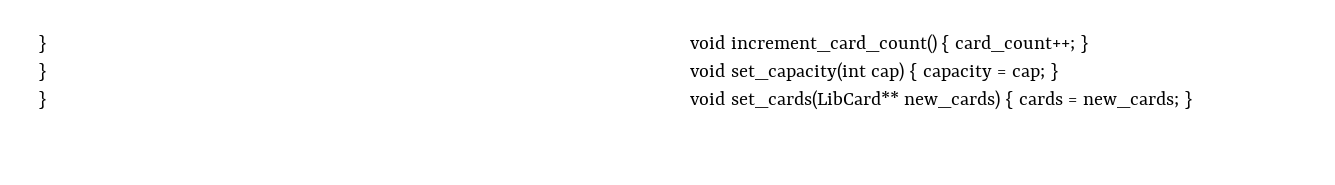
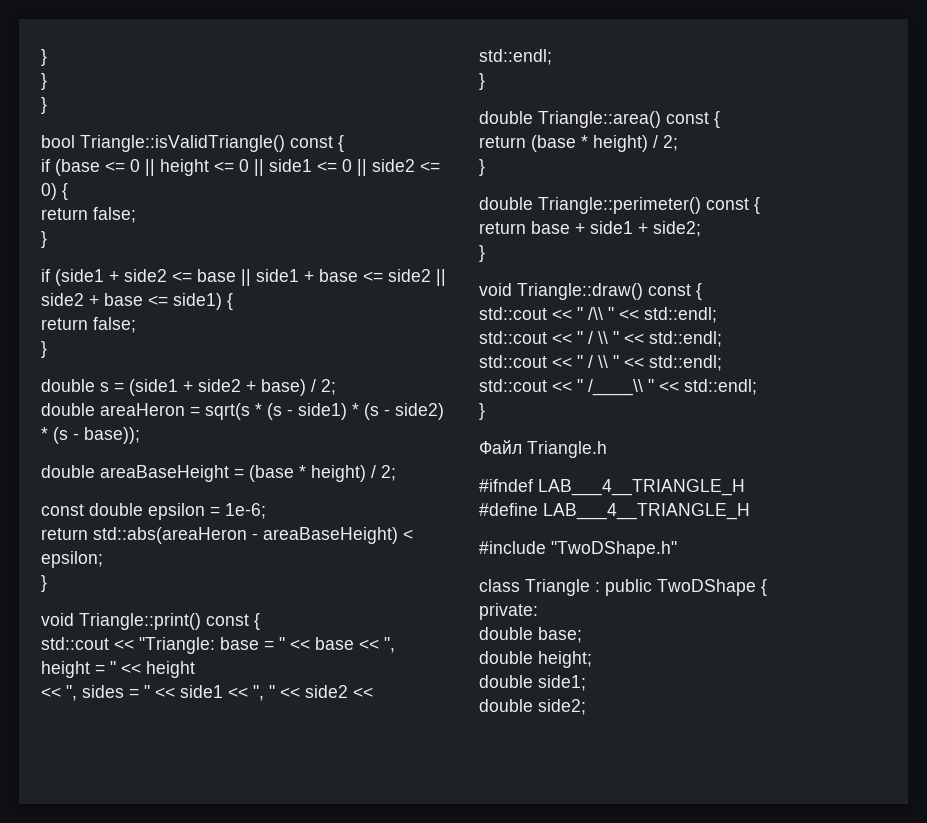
- void increment_card_count() { card_count++; }
- void set_capacity(int cap) { capacity = cap; }
- void set_cards(LibCard** new_cards) { cards = new_cards; }
+ bool Triangle::isValidTriangle() const {
+ if (base <= 0 || height <= 0 || side1 <= 0 || side2 <= 0) {
+ return false;
+ }
+ if (side1 + side2 <= base || side1 + base <= side2 || side2 + base <= side1) {
+ return false;
+ }
+ double s = (side1 + side2 + base) / 2;
+ double areaHeron = sqrt(s * (s - side1) * (s - side2) * (s - base));
+ double areaBaseHeight = (base * height) / 2;
+ const double epsilon = 1e-6;
+ return std::abs(areaHeron - areaBaseHeight) < epsilon;
+ }
+ void Triangle::print() const {
+ std::cout << "Triangle: base = " << base << ", height = " << height
+ << ", sides = " << side1 << ", " << side2 << std::endl;
+ }
+ double Triangle::area() const {
+ return (base * height) / 2;
+ }
+ double Triangle::perimeter() const {
+ return base + side1 + side2;
+ }
+ void Triangle::draw() const {
+ std::cout << " /\\ " << std::endl;
+ std::cout << " / \\ " << std::endl;
+ std::cout << " / \\ " << std::endl;
+ std::cout << " /____\\ " << std::endl;
+ }
+ Файл Triangle.h
+ #ifndef LAB___4__TRIANGLE_H
+ #define LAB___4__TRIANGLE_H
+ #include "TwoDShape.h"
+ class Triangle : public TwoDShape {
+ private:
+ double base;
+ double height;
+ double side1;
+ double side2;

